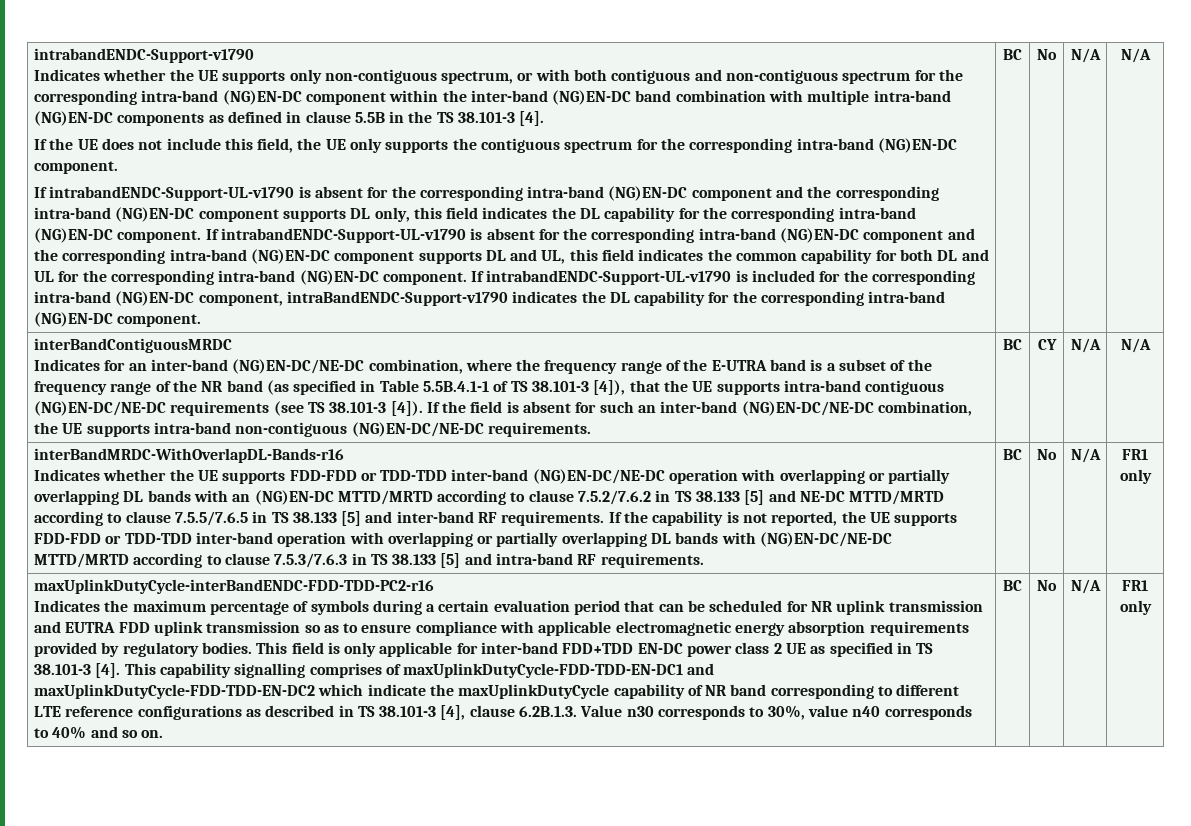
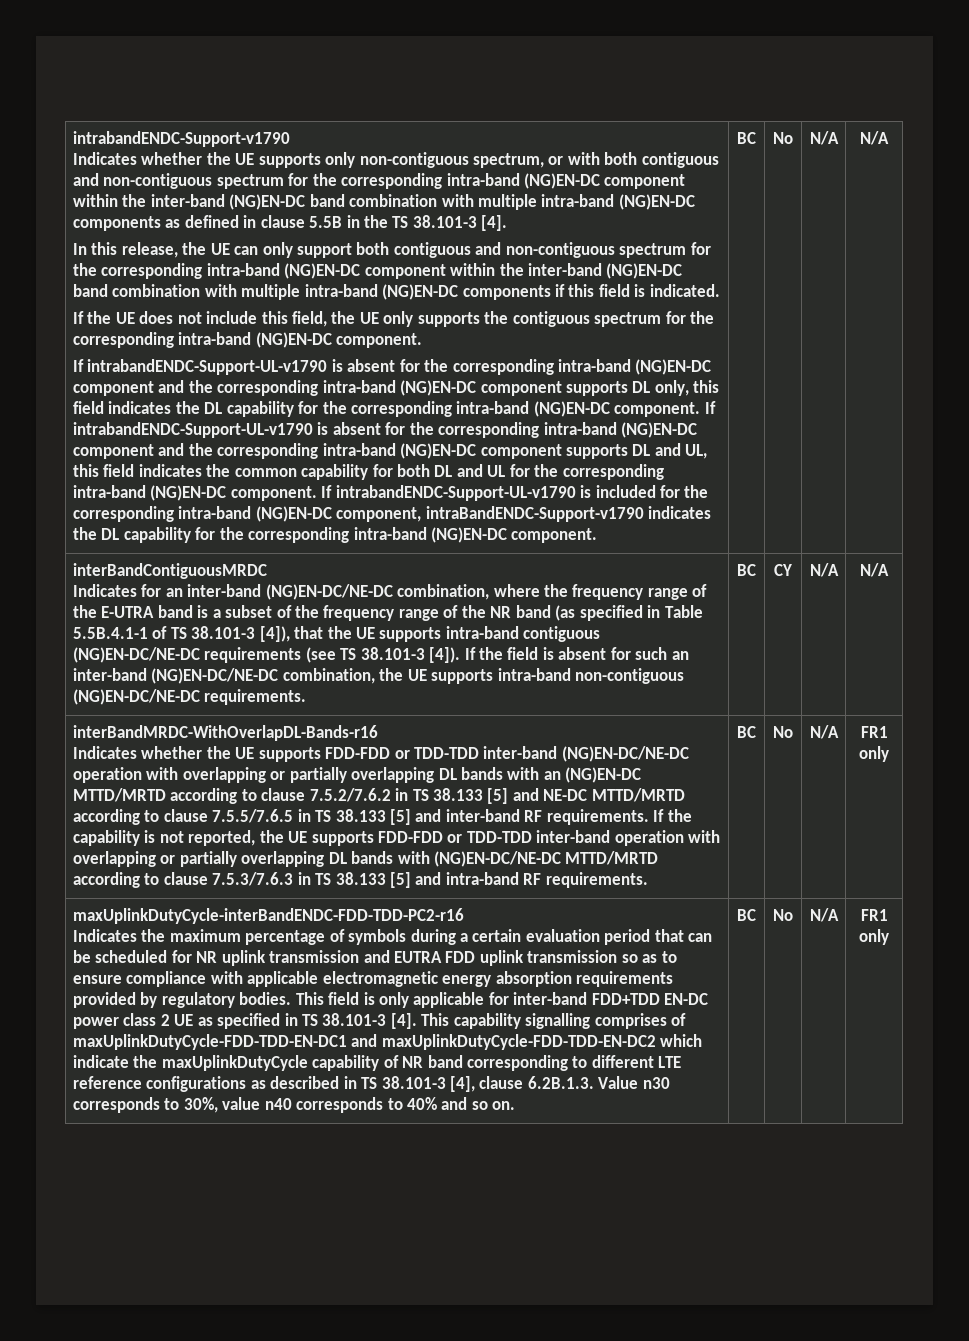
+ In this release, the UE can only support both contiguous and non-contiguous spectrum for the corresponding intra-band (NG)EN-DC component within the inter-band (NG)EN-DC band combination with multiple intra-band (NG)EN-DC components if this field is indicated.

